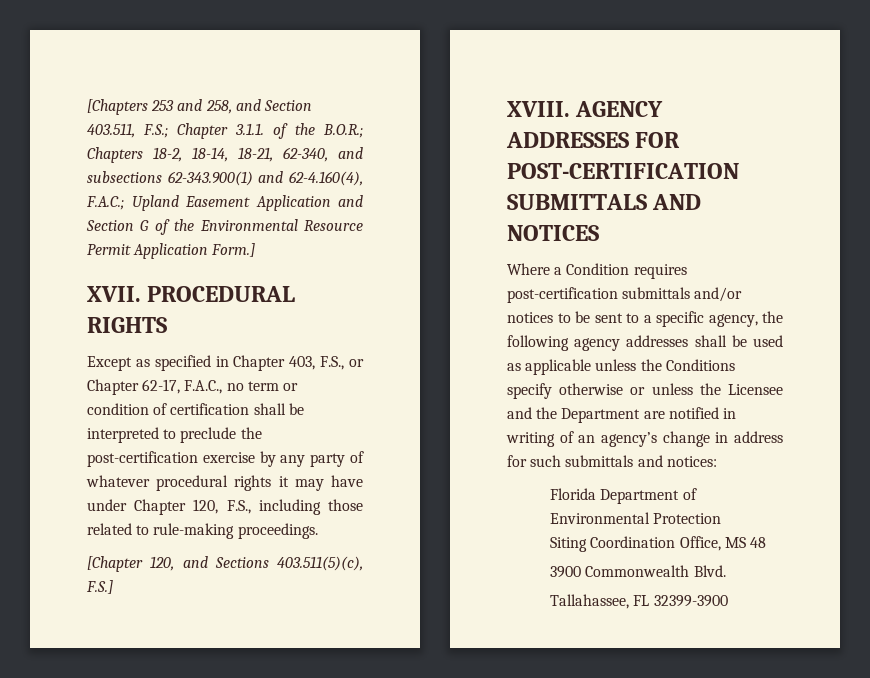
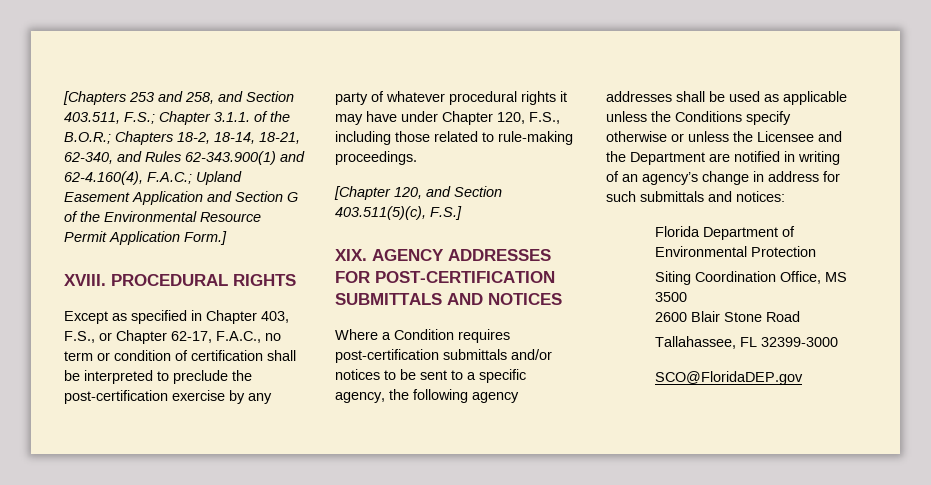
- [Chapters 253 and 258, and Section 403.511, F.S.; Chapter 3.1.1. of the B.O.R.; Chapters 18-2, 18-14, 18-21, 62-340, and subsections 62-343.900(1) and 62-4.160(4), F.A.C.; Upland Easement Application and Section G of the Environmental Resource Permit Application Form.]
+ [Chapters 253 and 258, and Section 403.511, F.S.; Chapter 3.1.1. of the B.O.R.; Chapters 18-2, 18-14, 18-21, 62-340, and Rules 62-343.900(1) and 62-4.160(4), F.A.C.; Upland Easement Application and Section G of the Environmental Resource Permit Application Form.]
- XVII.
+ XVIII.
- [Chapter 120, and Sections 403.511(5)(c), F.S.]
+ [Chapter 120, and Section 403.511(5)(c), F.S.]
- XVIII. AGENCY ADDRESSES FOR POST-CERTIFICATION SUBMITTALS AND NOTICES
+ XIX. AGENCY ADDRESSES FOR POST-CERTIFICATION SUBMITTALS AND NOTICES
- Siting Coordination Office, MS 48
- 3900 Commonwealth Blvd.
+ Siting Coordination Office, MS 3500
+ 2600 Blair Stone Road
- Tallahassee, FL 32399-3900
+ Tallahassee, FL 32399-3000
+ SCO@FloridaDEP.gov

